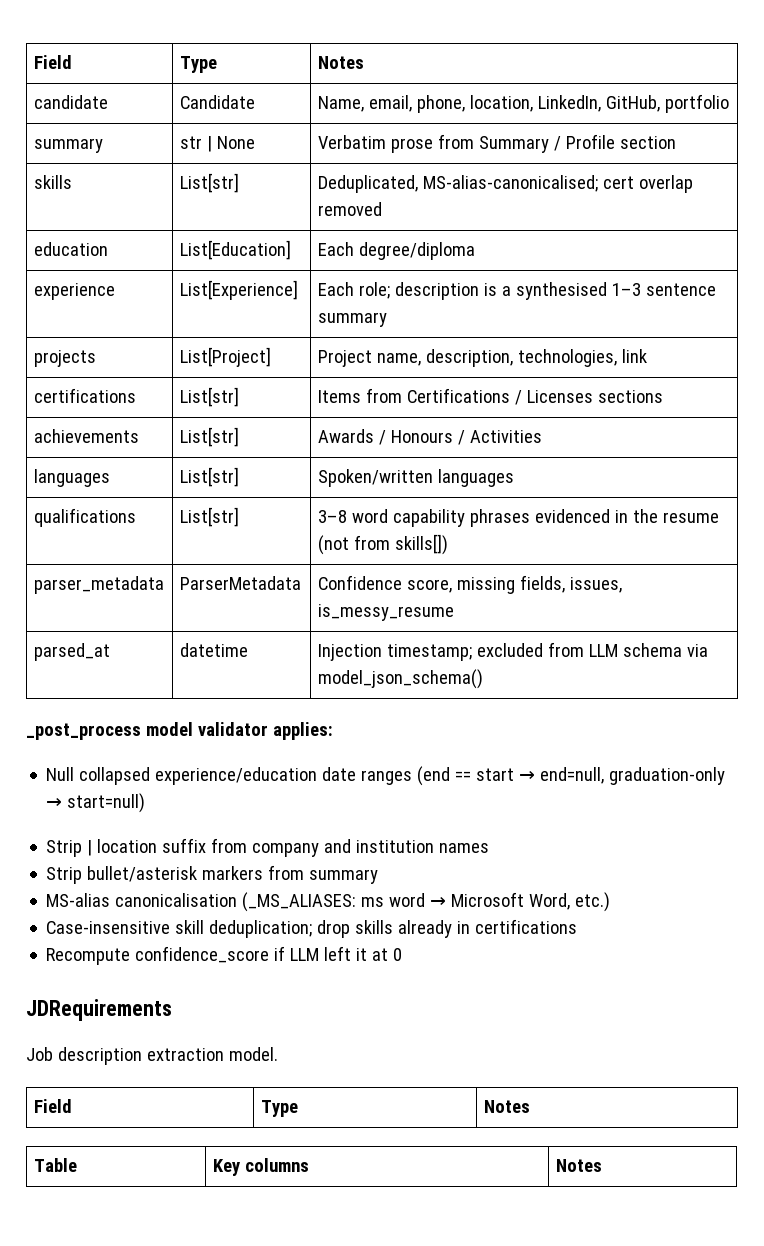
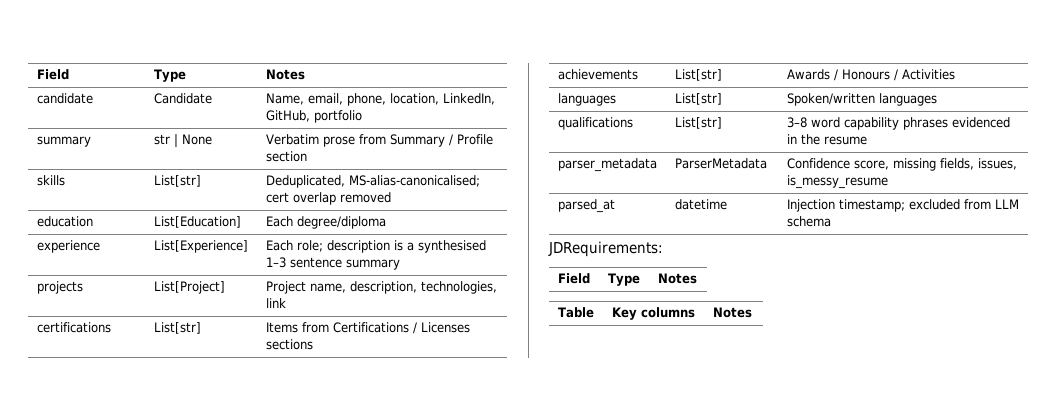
- qualifications | List[str] | 3–8 word capability phrases evidenced in the resume (not from skills[])
+ qualifications | List[str] | 3–8 word capability phrases evidenced in the resume
- parsed_at | datetime | Injection timestamp; excluded from LLM schema via model_json_schema()
- _post_process model validator applies:
- Null collapsed experience/education date ranges (end == start → end=null, graduation-only → start=null)
- Strip | location suffix from company and institution names
- Strip bullet/asterisk markers from summary
- MS-alias canonicalisation (_MS_ALIASES: ms word → Microsoft Word, etc.)
- Case-insensitive skill deduplication; drop skills already in certifications
- Recompute confidence_score if LLM left it at 0
- JDRequirements
- Job description extraction model.
+ parsed_at | datetime | Injection timestamp; excluded from LLM schema
+ JDRequirements:

